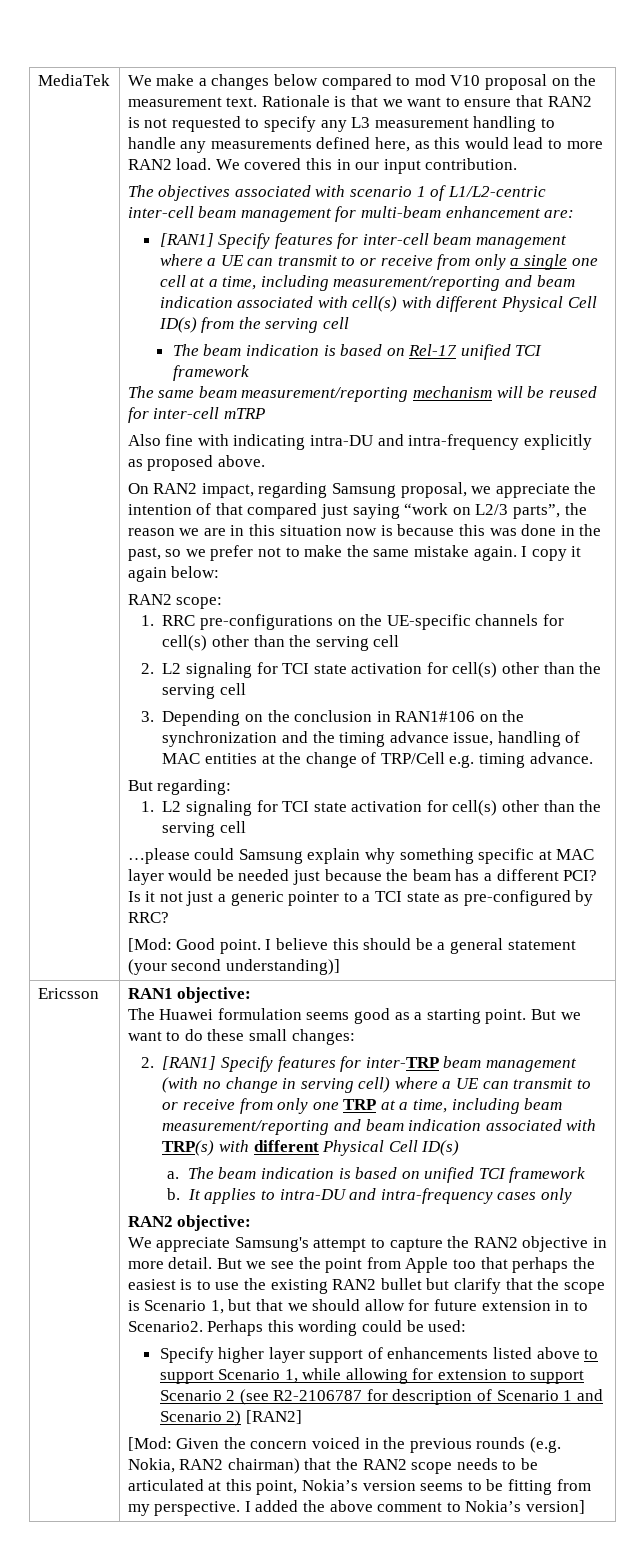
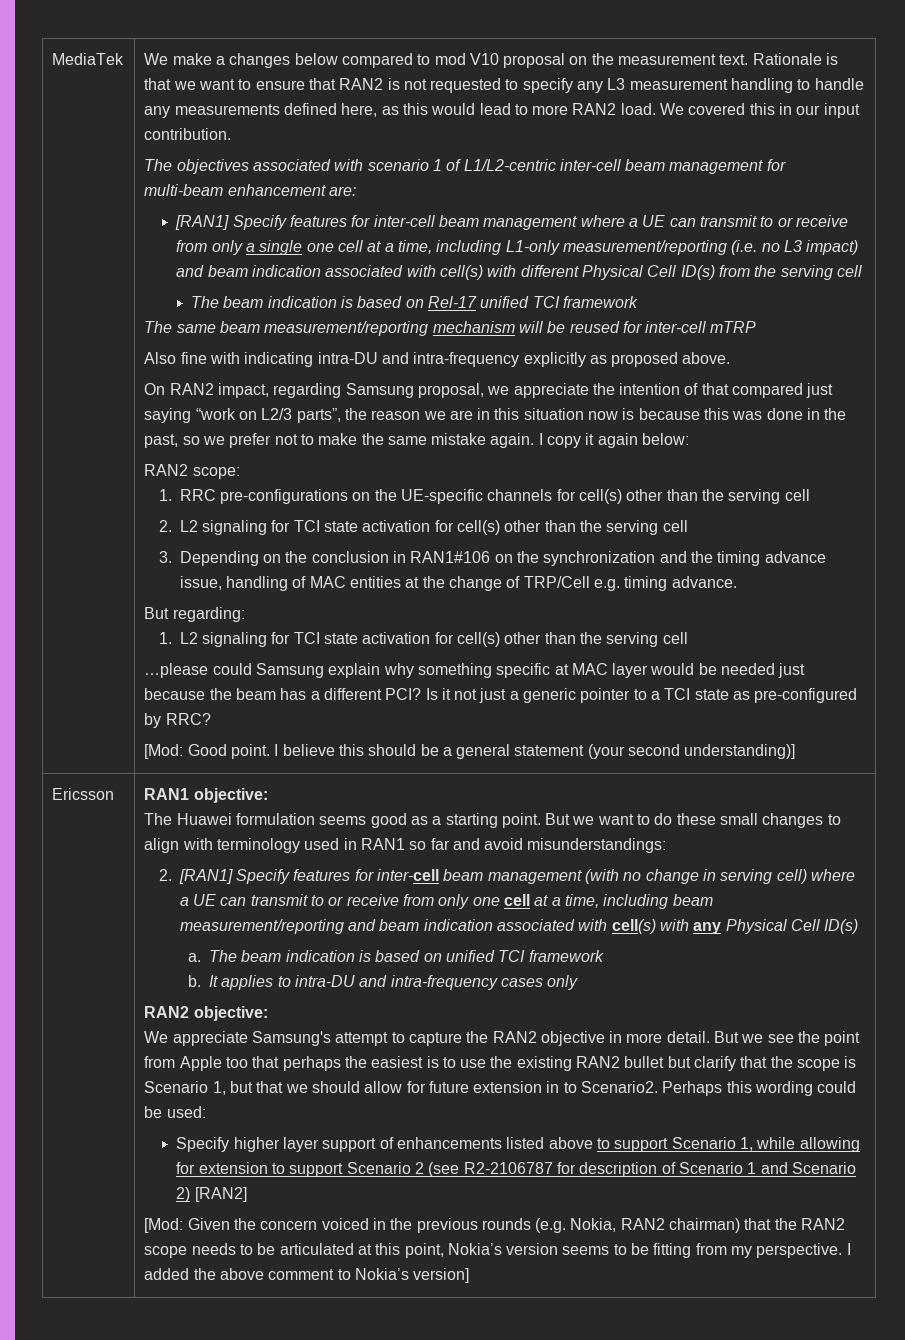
- [RAN1] Specify features for inter-cell beam management where a UE can transmit to or receive from only a single one cell at a time, including measurement/reporting and beam indication associated with cell(s) with different Physical Cell ID(s) from the serving cell
+ [RAN1] Specify features for inter-cell beam management where a UE can transmit to or receive from only a single one cell at a time, including L1-only measurement/reporting (i.e. no L3 impact) and beam indication associated with cell(s) with different Physical Cell ID(s) from the serving cell
- But we want to do these small changes:
+ But we want to do these small changes to align with terminology used in RAN1 so far and avoid misunderstandings:
- 2. [RAN1] Specify features for inter-TRP beam management (with no change in serving cell) where a UE can transmit to or receive from only one TRP at a time, including beam measurement/reporting and beam indication associated with TRP(s) with different Physical Cell ID(s)
+ 2. [RAN1] Specify features for inter-cell beam management (with no change in serving cell) where a UE can transmit to or receive from only one cell at a time, including beam measurement/reporting and beam indication associated with cell(s) with any Physical Cell ID(s)

